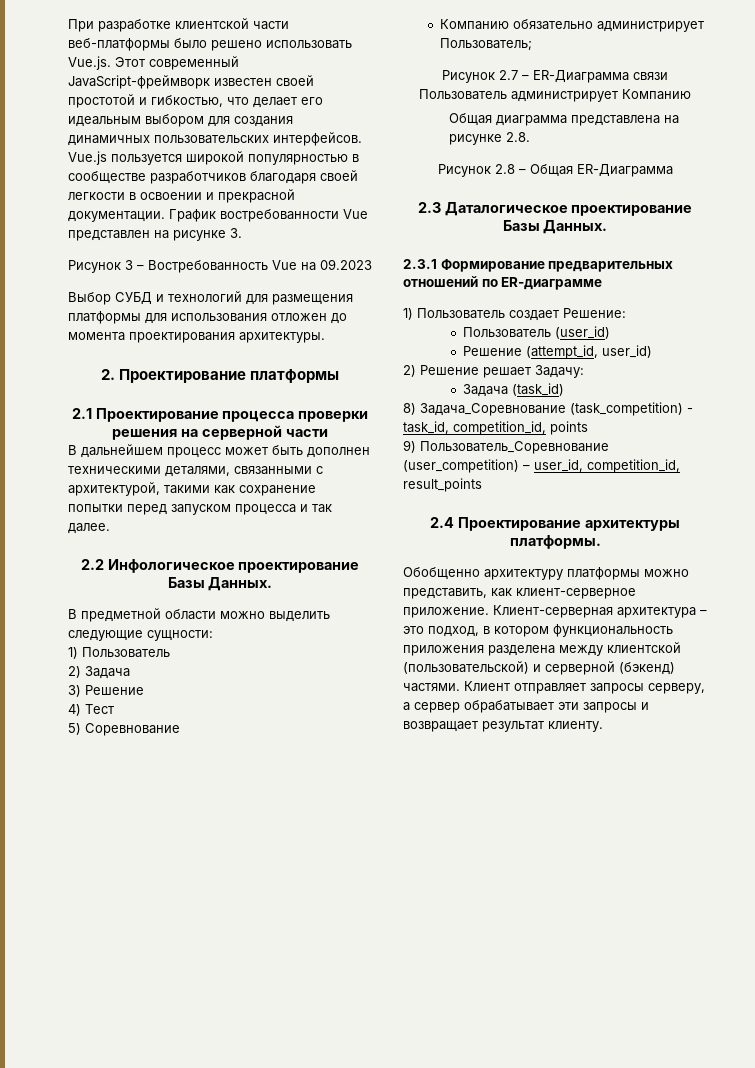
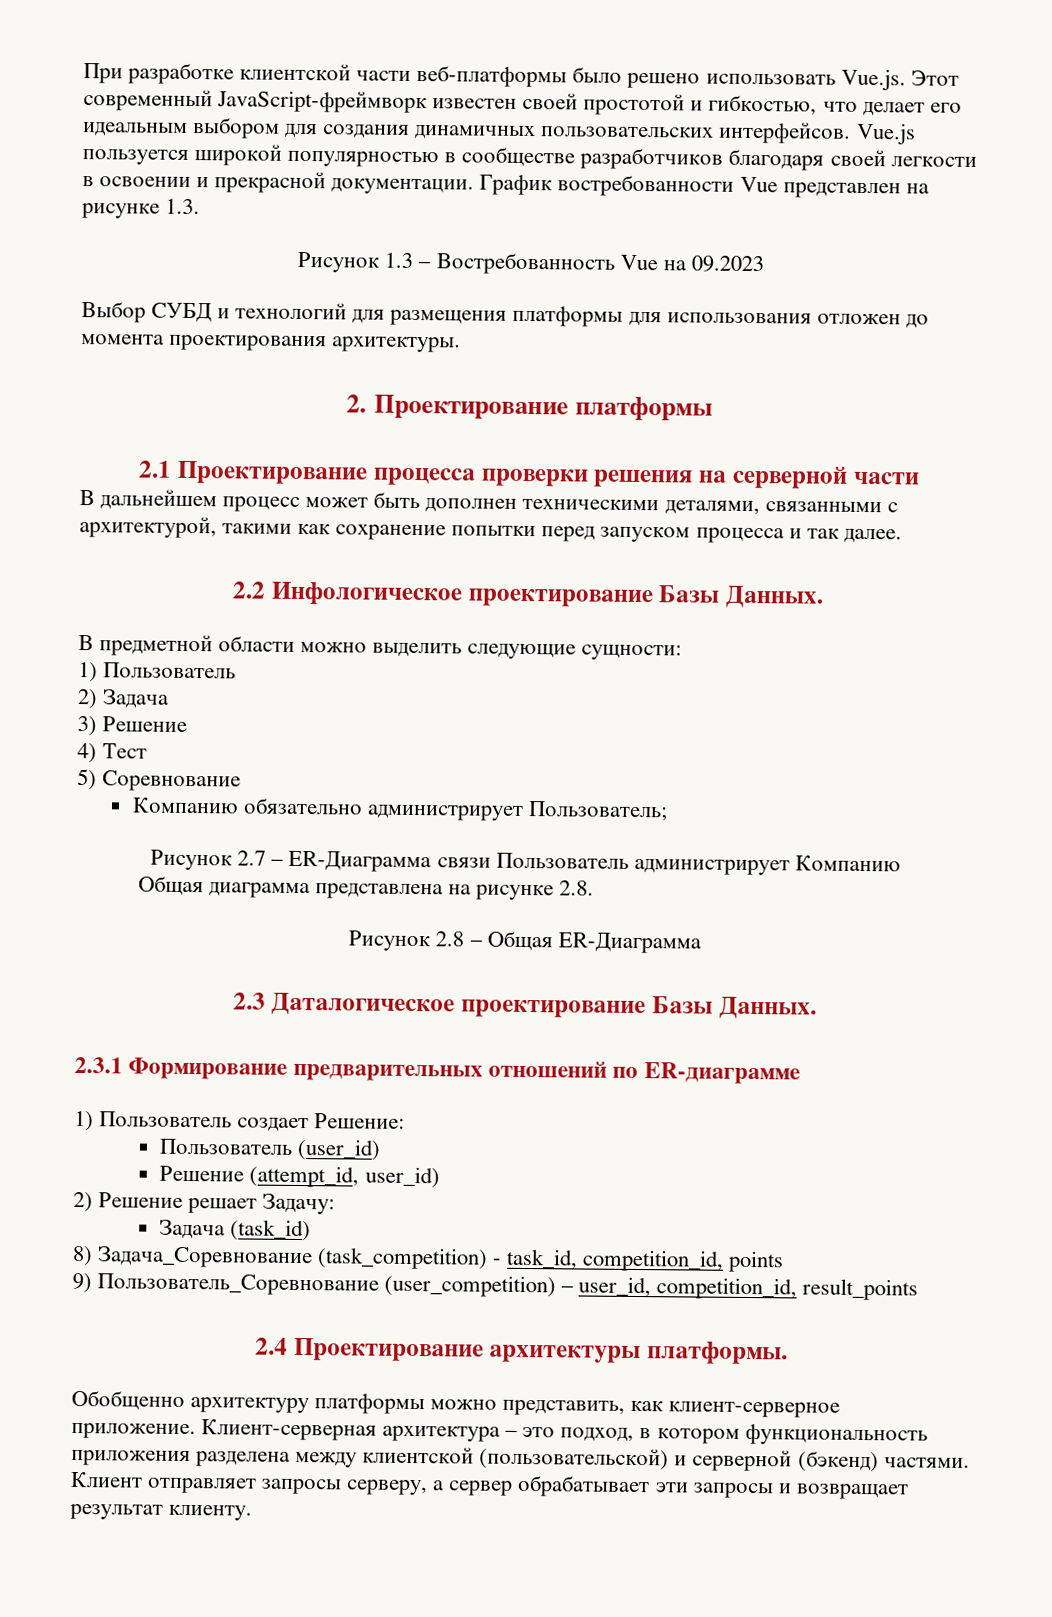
- График востребованности Vue представлен на рисунке 3.
- Рисунок 3 – Востребованность Vue на 09.2023
+ График востребованности Vue представлен на рисунке 1.3.
+ Рисунок 1.3 – Востребованность Vue на 09.2023

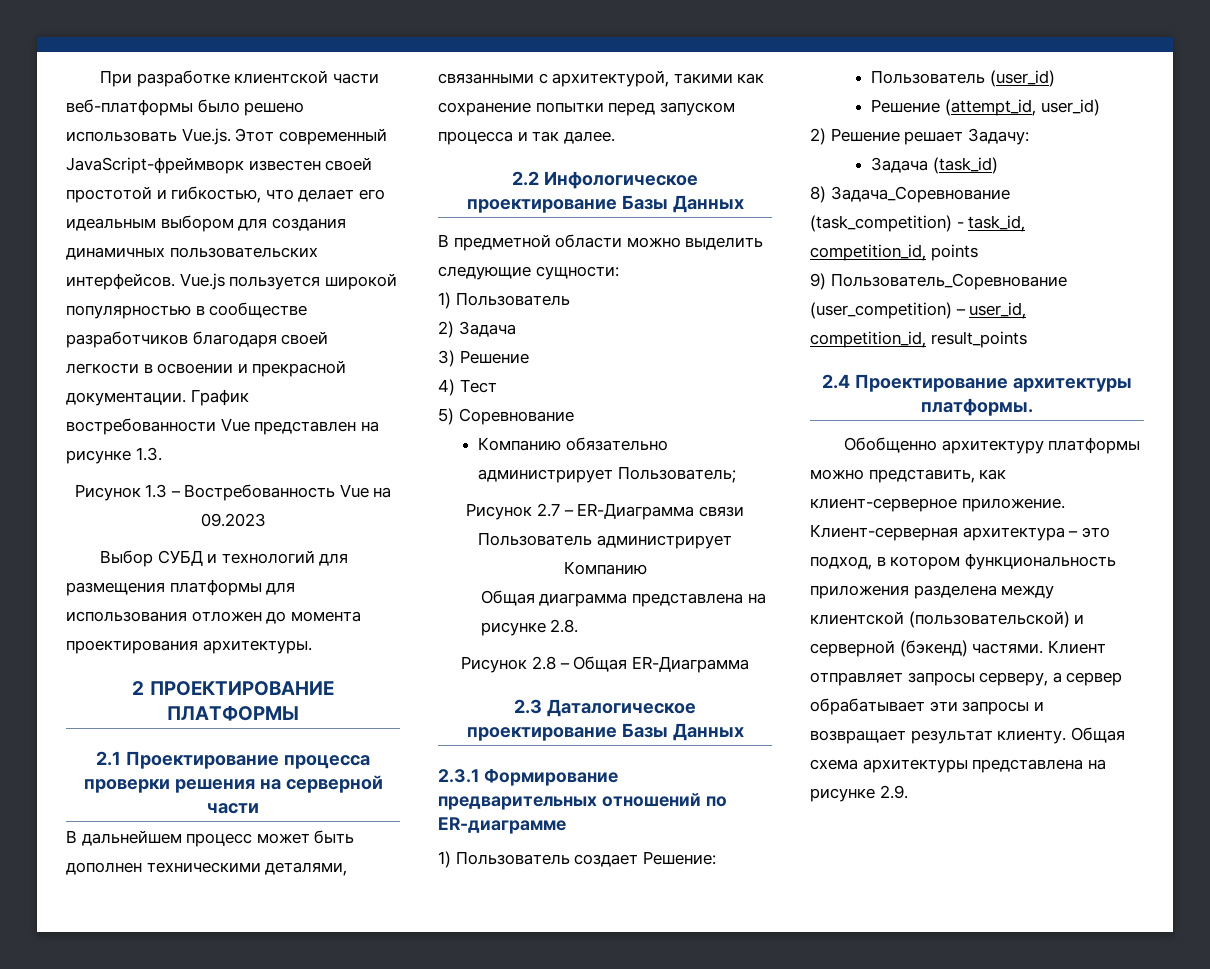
- 2. Проектирование платформы
+ 2 ПРОЕКТИРОВАНИЕ ПЛАТФОРМЫ
- 2.2 Инфологическое проектирование Базы Данных.
+ 2.2 Инфологическое проектирование Базы Данных
- 2.3 Даталогическое проектирование Базы Данных.
+ 2.3 Даталогическое проектирование Базы Данных
+ Общая схема архитектуры представлена на рисунке 2.9.

